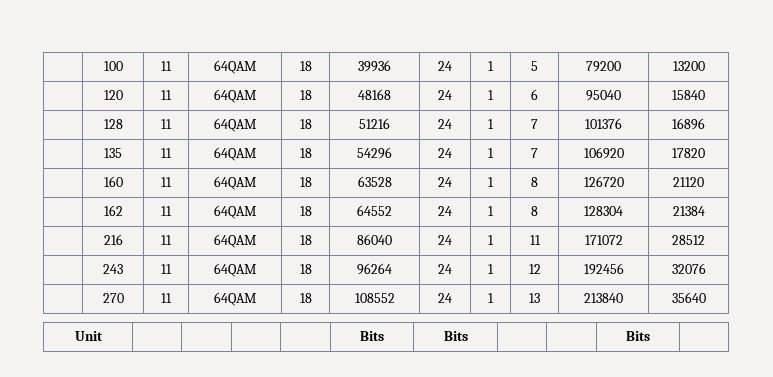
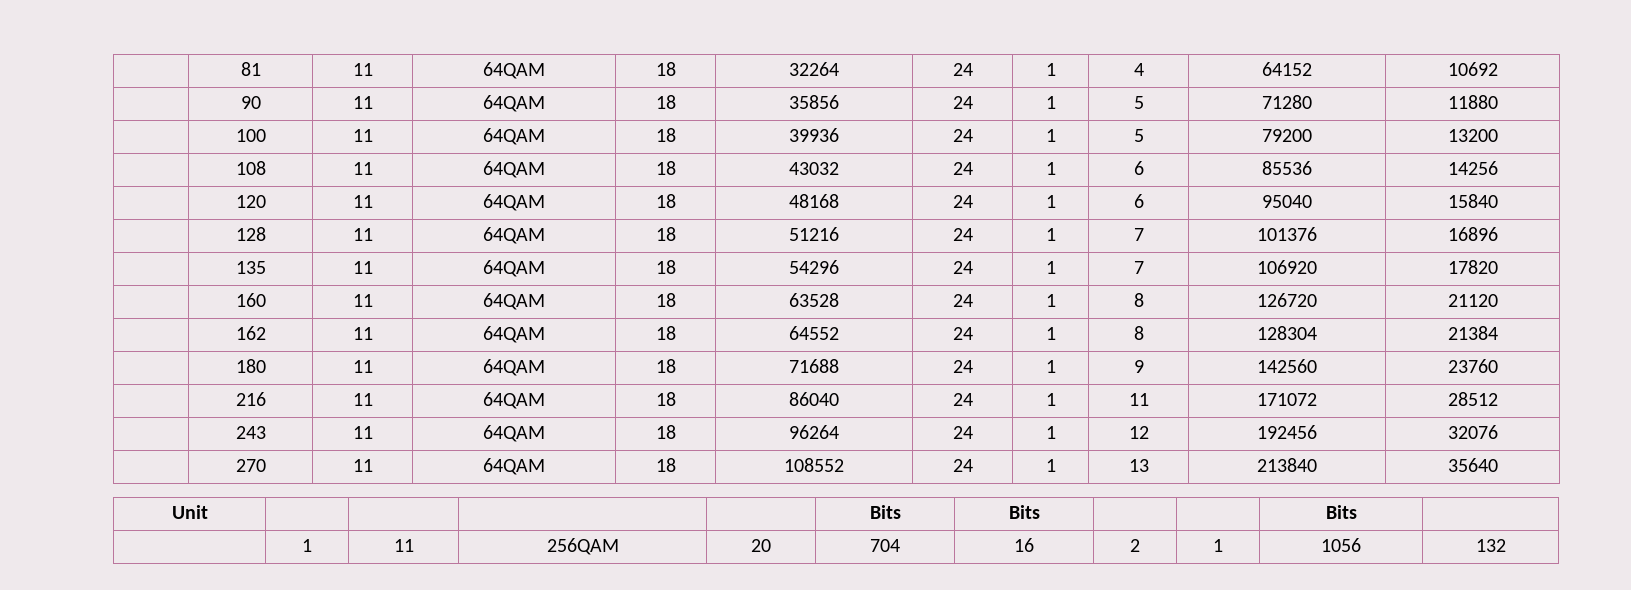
+ | 81 | 11 | 64QAM | 18 | 32264 | 24 | 1 | 4 | 64152 | 10692
+ | 90 | 11 | 64QAM | 18 | 35856 | 24 | 1 | 5 | 71280 | 11880
+ | 108 | 11 | 64QAM | 18 | 43032 | 24 | 1 | 6 | 85536 | 14256
+ | 180 | 11 | 64QAM | 18 | 71688 | 24 | 1 | 9 | 142560 | 23760
+ | 1 | 11 | 256QAM | 20 | 704 | 16 | 2 | 1 | 1056 | 132

